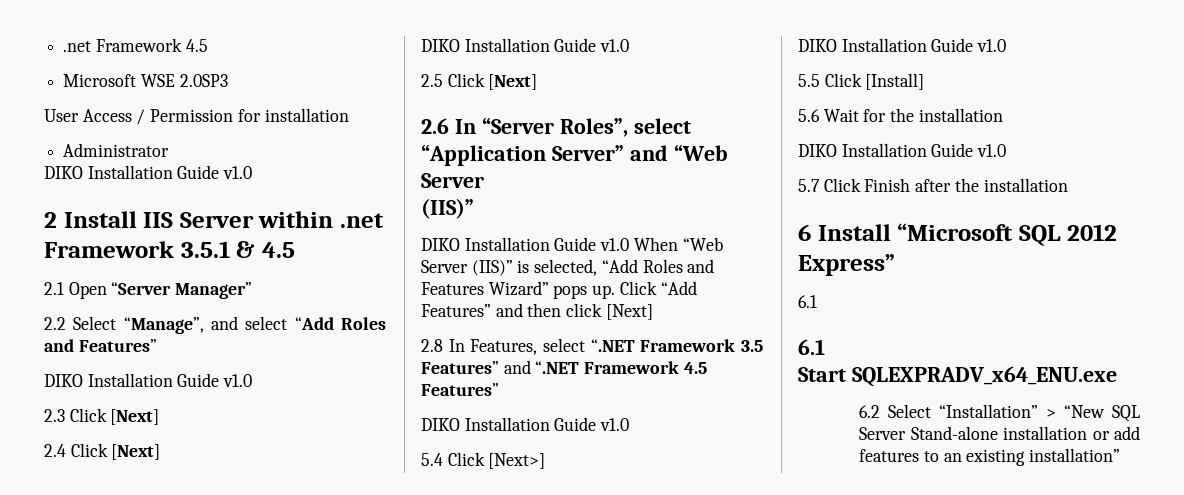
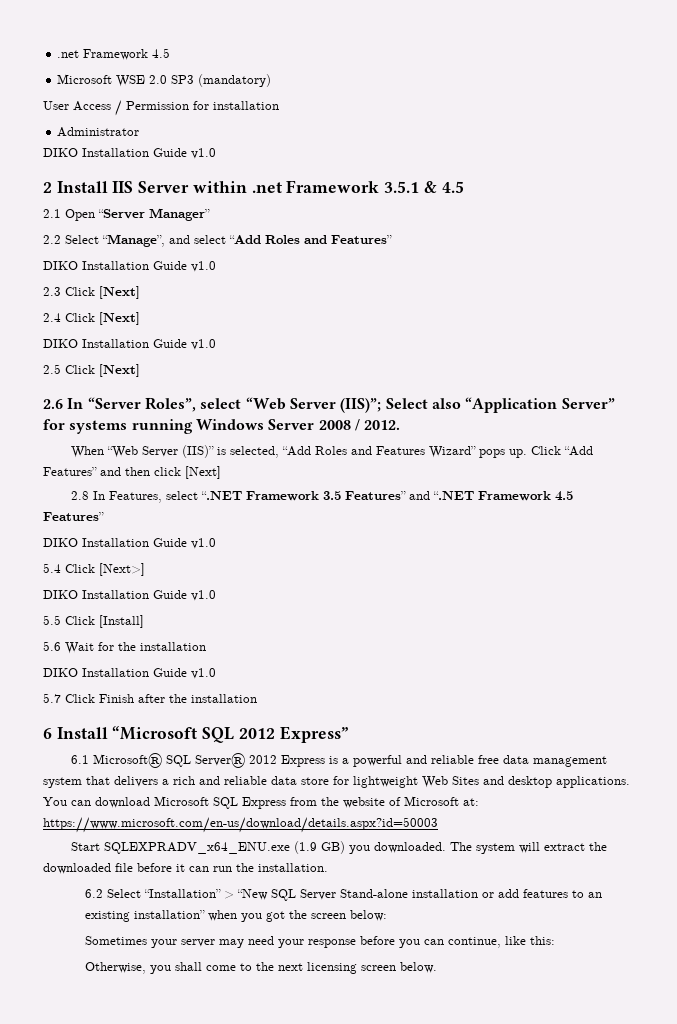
- Microsoft WSE 2.0SP3
+ Microsoft WSE 2.0 SP3 (mandatory)
- 2.6 In “Server Roles”, select “Application Server” and “Web Server
- (IIS)”
- DIKO Installation Guide v1.0 When “Web Server (IIS)” is selected, “Add Roles and Features Wizard” pops up.
+ 2.6 In “Server Roles”, select “Web Server (IIS)”; Select also “Application Server” for systems running Windows Server 2008 / 2012.
+ When “Web Server (IIS)” is selected, “Add Roles and Features Wizard” pops up.
  6 Install “Microsoft SQL 2012 Express”
- 6.1
- 6.1
- Start SQLEXPRADV_x64_ENU.exe
+ 6.1 Microsoft® SQL Server® 2012 Express is a powerful and reliable free data management system that delivers a rich and reliable data store for lightweight Web Sites and desktop applications. You can download Microsoft SQL Express from the website of Microsoft at: https://www.microsoft.com/en-us/download/details.aspx?id=50003
+ Start SQLEXPRADV_x64_ENU.exe (1.9 GB) you downloaded. The system will extract the downloaded file before it can run the installation.
- 6.2 Select “Installation” > “New SQL Server Stand-alone installation or add features to an existing installation”
+ 6.2 Select “Installation” > “New SQL Server Stand-alone installation or add features to an existing installation” when you got the screen below:
+ Sometimes your server may need your response before you can continue, like this:
+ Otherwise, you shall come to the next licensing screen below.

